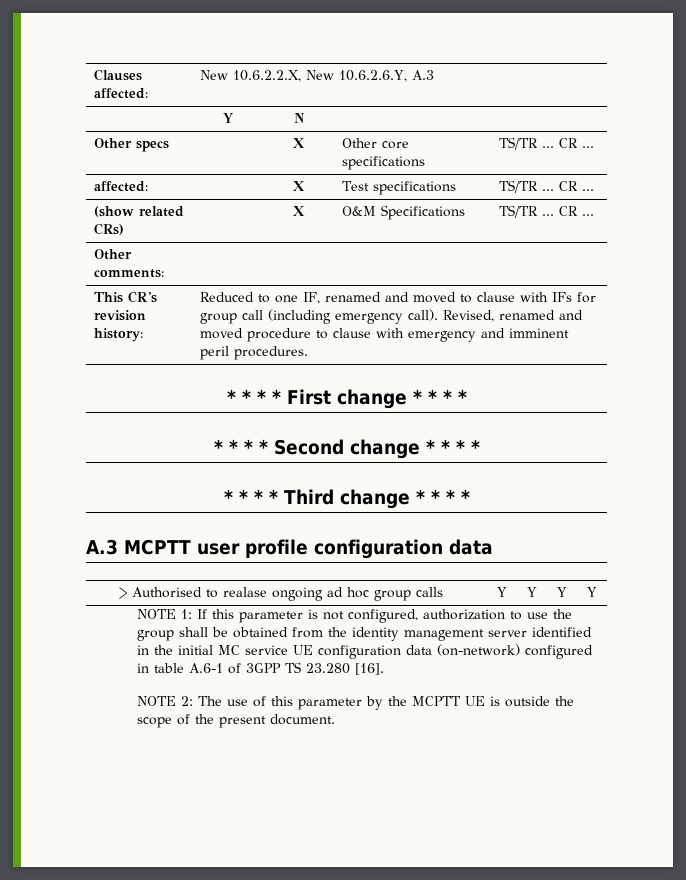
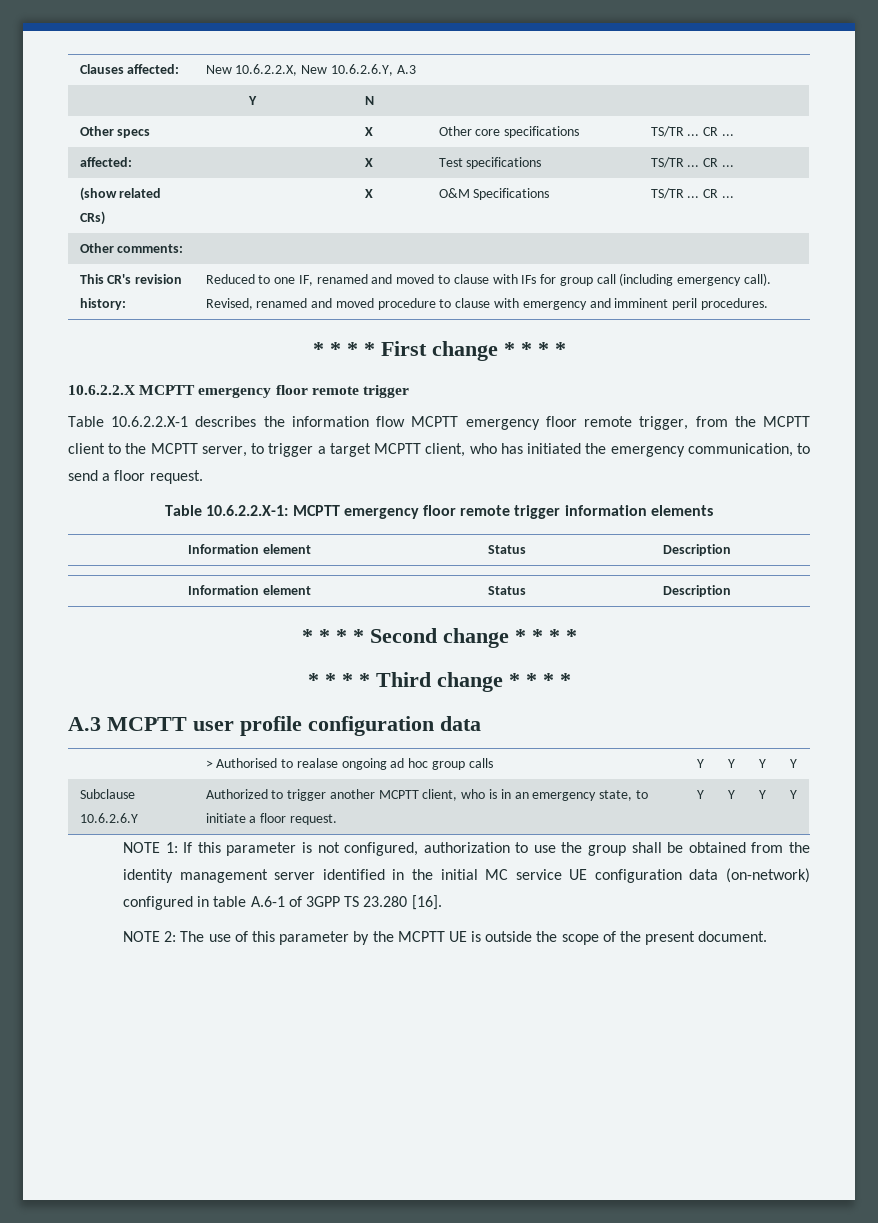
+ 10.6.2.2.X MCPTT emergency floor remote trigger
+ Table 10.6.2.2.X-1 describes the information flow MCPTT emergency floor remote trigger, from the MCPTT client to the MCPTT server, to trigger a target MCPTT client, who has initiated the emergency communication, to send a floor request.
+ Table 10.6.2.2.X-1: MCPTT emergency floor remote trigger information elements
+ Information element | Status | Description
+ Information element | Status | Description
+ Subclause 10.6.2.6.Y | Authorized to trigger another MCPTT client, who is in an emergency state, to initiate a floor request. | Y | Y | Y | Y

